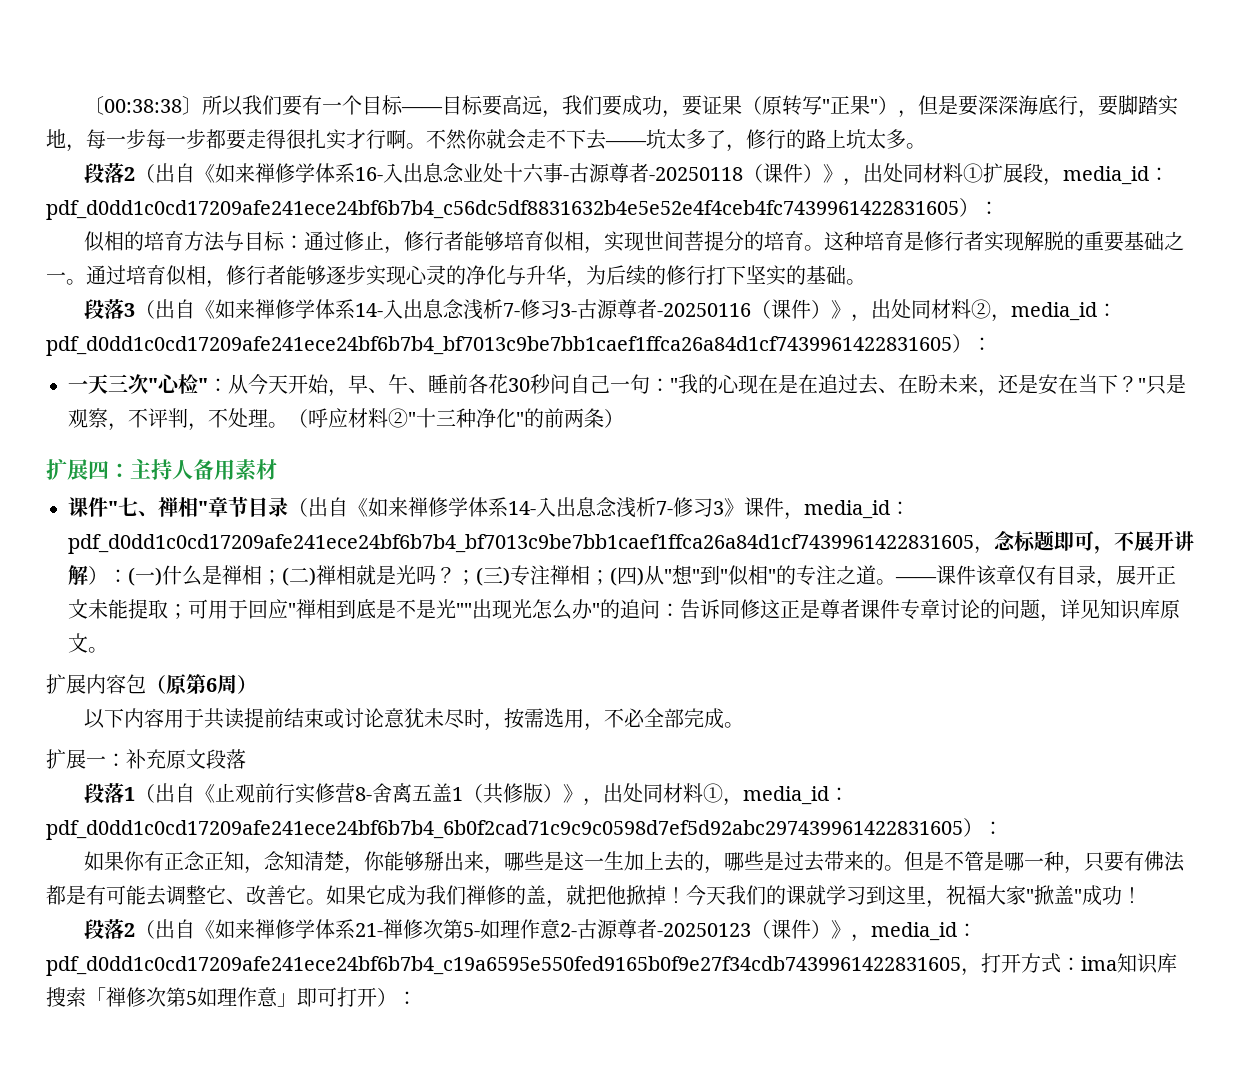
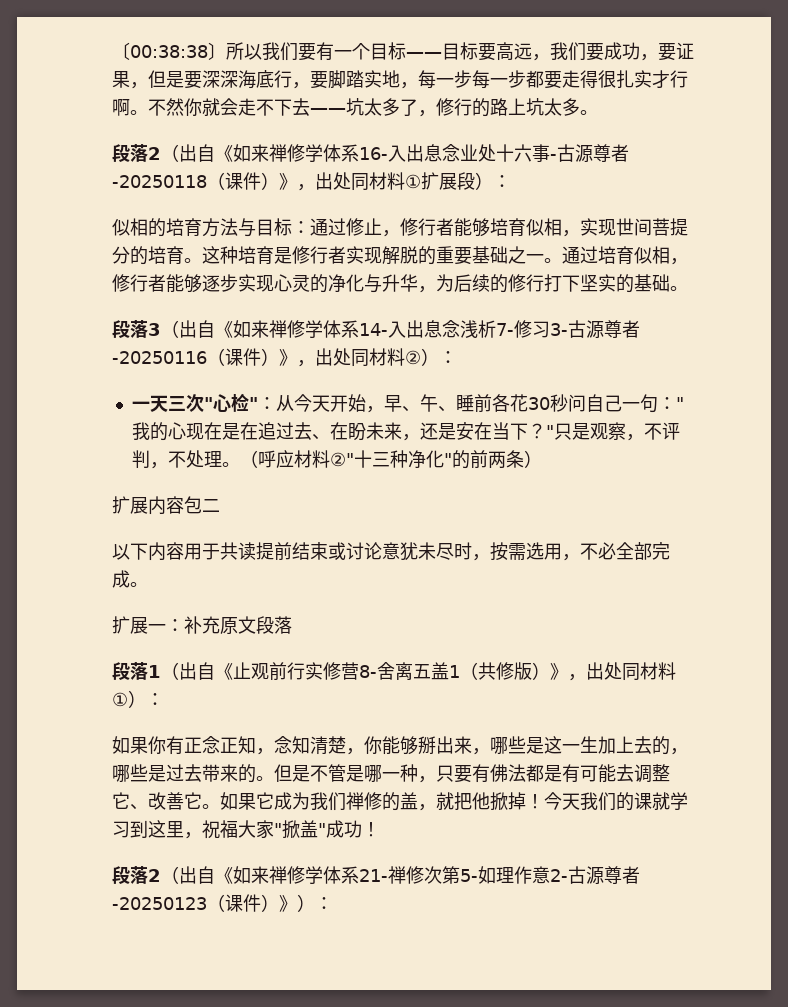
- 〔00:38:38〕所以我们要有一个目标——目标要高远，我们要成功，要证果（原转写"正果"），但是要深深海底行，要脚踏实地，每一步每一步都要走得很扎实才行啊。
+ 〔00:38:38〕所以我们要有一个目标——目标要高远，我们要成功，要证果，但是要深深海底行，要脚踏实地，每一步每一步都要走得很扎实才行啊。
- 段落2（出自《如来禅修学体系16-入出息念业处十六事-古源尊者-20250118（课件）》，出处同材料①扩展段，media_id：pdf_d0dd1c0cd17209afe241ece24bf6b7b4_c56dc5df8831632b4e5e52e4f4ceb4fc7439961422831605）：
+ 段落2（出自《如来禅修学体系16-入出息念业处十六事-古源尊者-20250118（课件）》，出处同材料①扩展段）：
- 段落3（出自《如来禅修学体系14-入出息念浅析7-修习3-古源尊者-20250116（课件）》，出处同材料②，media_id：pdf_d0dd1c0cd17209afe241ece24bf6b7b4_bf7013c9be7bb1caef1ffca26a84d1cf7439961422831605）：
+ 段落3（出自《如来禅修学体系14-入出息念浅析7-修习3-古源尊者-20250116（课件）》，出处同材料②）：
- 扩展四：主持人备用素材
- 课件"七、禅相"章节目录（出自《如来禅修学体系14-入出息念浅析7-修习3》课件，media_id：pdf_d0dd1c0cd17209afe241ece24bf6b7b4_bf7013c9be7bb1caef1ffca26a84d1cf7439961422831605，念标题即可，不展开讲解）：(一)什么是禅相；(二)禅相就是光吗？；(三)专注禅相；(四)从"想"到"似相"的专注之道。——课件该章仅有目录，展开正文未能提取；可用于回应"禅相到底是不是光""出现光怎么办"的追问：告诉同修这正是尊者课件专章讨论的问题，详见知识库原文。
- 扩展内容包（原第6周）
+ 扩展内容包二
- 段落1（出自《止观前行实修营8-舍离五盖1（共修版）》，出处同材料①，media_id：pdf_d0dd1c0cd17209afe241ece24bf6b7b4_6b0f2cad71c9c9c0598d7ef5d92abc297439961422831605）：
+ 段落1（出自《止观前行实修营8-舍离五盖1（共修版）》，出处同材料①）：
- 段落2（出自《如来禅修学体系21-禅修次第5-如理作意2-古源尊者-20250123（课件）》，media_id：pdf_d0dd1c0cd17209afe241ece24bf6b7b4_c19a6595e550fed9165b0f9e27f34cdb7439961422831605，打开方式：ima知识库搜索「禅修次第5如理作意」即可打开）：
+ 段落2（出自《如来禅修学体系21-禅修次第5-如理作意2-古源尊者-20250123（课件）》）：

